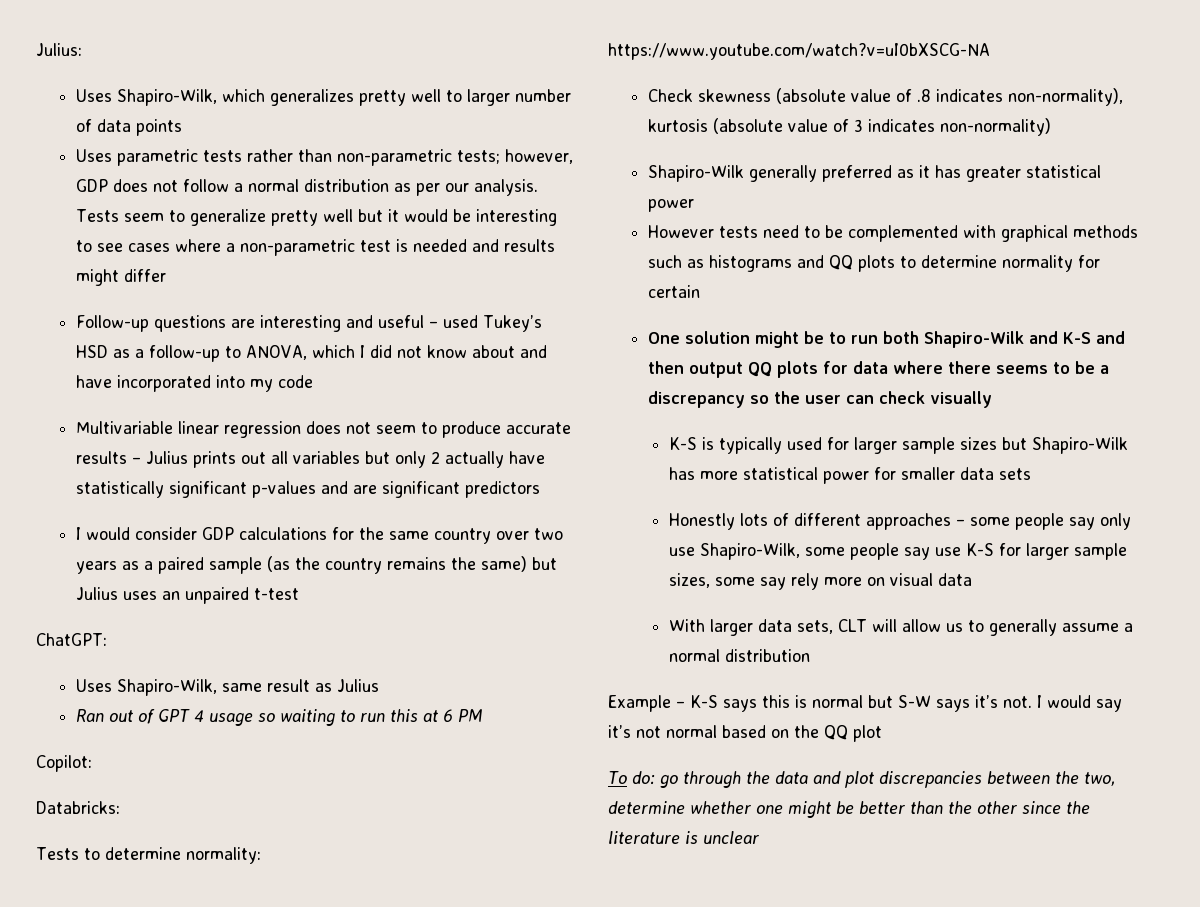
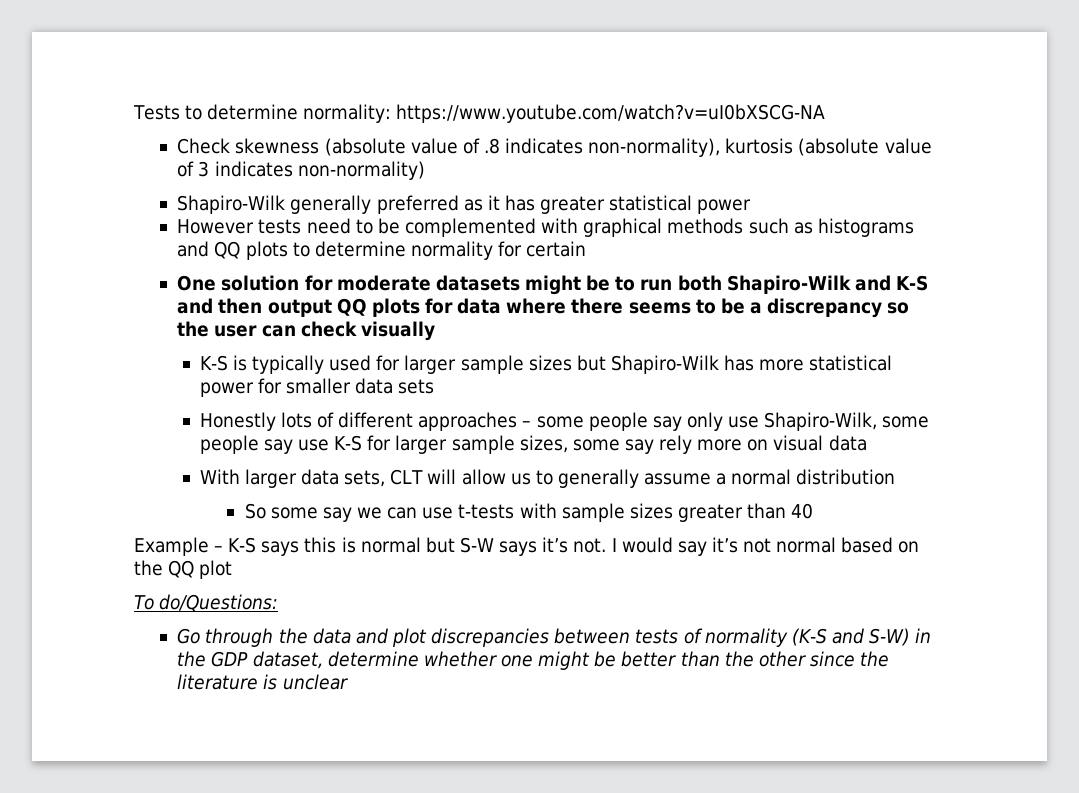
- Julius:
- Uses Shapiro-Wilk, which generalizes pretty well to larger number of data points
- Uses parametric tests rather than non-parametric tests; however, GDP does not follow a normal distribution as per our analysis. Tests seem to generalize pretty well but it would be interesting to see cases where a non-parametric test is needed and results might differ
- Follow-up questions are interesting and useful – used Tukey’s HSD as a follow-up to ANOVA, which I did not know about and have incorporated into my code
- Multivariable linear regression does not seem to produce accurate results – Julius prints out all variables but only 2 actually have statistically significant p-values and are significant predictors
- I would consider GDP calculations for the same country over two years as a paired sample (as the country remains the same) but Julius uses an unpaired t-test
- ChatGPT:
- Uses Shapiro-Wilk, same result as Julius
- Ran out of GPT 4 usage so waiting to run this at 6 PM
- Copilot:
- Databricks:
- One solution might be to run both Shapiro-Wilk and K-S and then output QQ plots for data where there seems to be a discrepancy so the user can check visually
+ One solution for moderate datasets might be to run both Shapiro-Wilk and K-S and then output QQ plots for data where there seems to be a discrepancy so the user can check visually
+ So some say we can use t-tests with sample sizes greater than 40
- To do: go through the data and plot discrepancies between the two, determine whether one might be better than the other since the literature is unclear
+ To do/Questions:
+ Go through the data and plot discrepancies between tests of normality (K-S and S-W) in the GDP dataset, determine whether one might be better than the other since the literature is unclear

